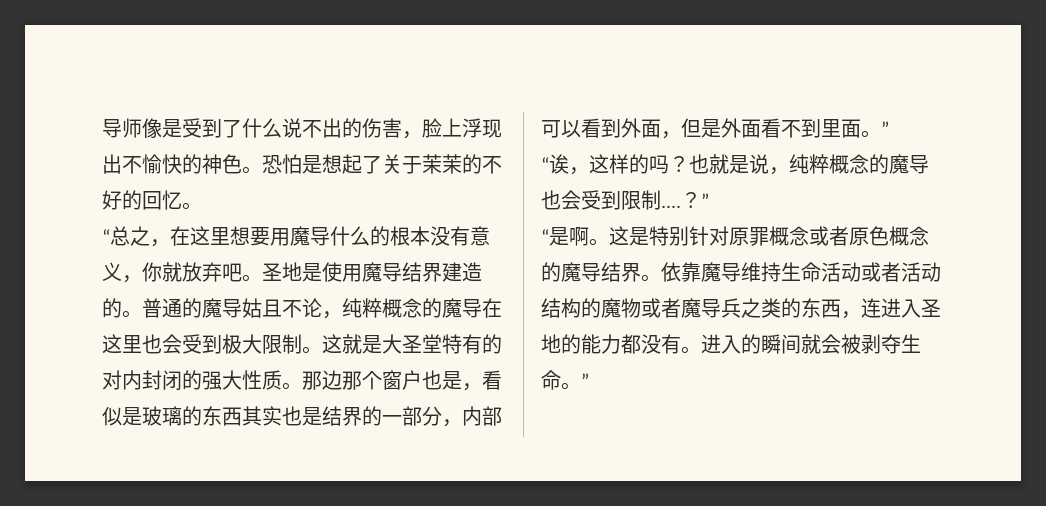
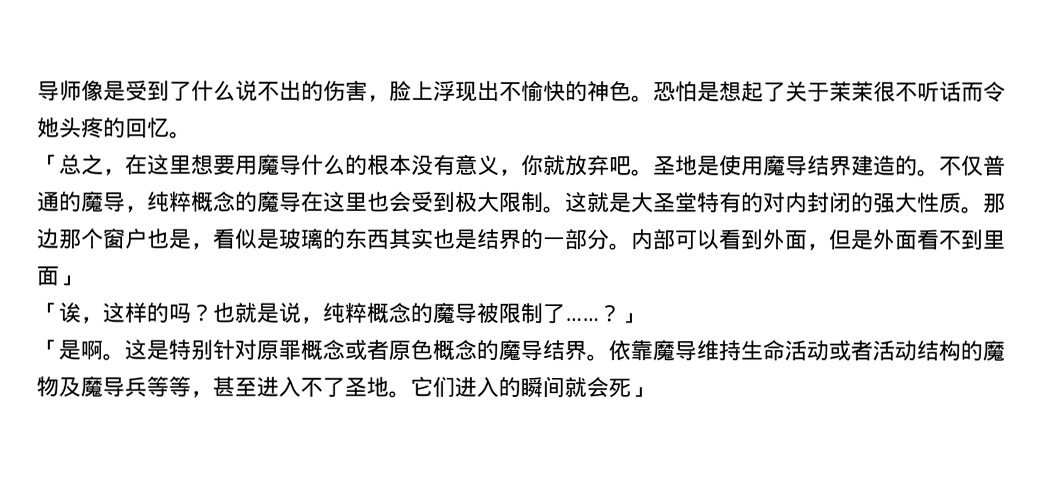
- 恐怕是想起了关于茉茉的不好的回忆。
+ 恐怕是想起了关于茉茉很不听话而令她头疼的回忆。
- “总之，在这里想要用魔导什么的根本没有意义，你就放弃吧。
+ 「总之，在这里想要用魔导什么的根本没有意义，你就放弃吧。
- 普通的魔导姑且不论，纯粹概念的魔导在这里也会受到极大限制。
+ 不仅普通的魔导，纯粹概念的魔导在这里也会受到极大限制。
- 那边那个窗户也是，看似是玻璃的东西其实也是结界的一部分，内部可以看到外面，但是外面看不到里面。”
- “诶，这样的吗？
+ 那边那个窗户也是，看似是玻璃的东西其实也是结界的一部分。内部可以看到外面，但是外面看不到里面」
+ 「诶，这样的吗？
- 也就是说，纯粹概念的魔导也会受到限制....？”
- “是啊。
+ 也就是说，纯粹概念的魔导被限制了……？」
+ 「是啊。
- 依靠魔导维持生命活动或者活动结构的魔物或者魔导兵之类的东西，连进入圣地的能力都没有。进入的瞬间就会被剥夺生命。”
+ 依靠魔导维持生命活动或者活动结构的魔物及魔导兵等等，甚至进入不了圣地。它们进入的瞬间就会死」

